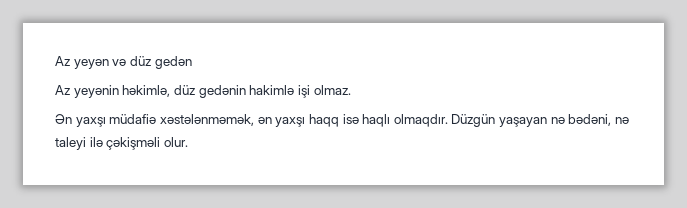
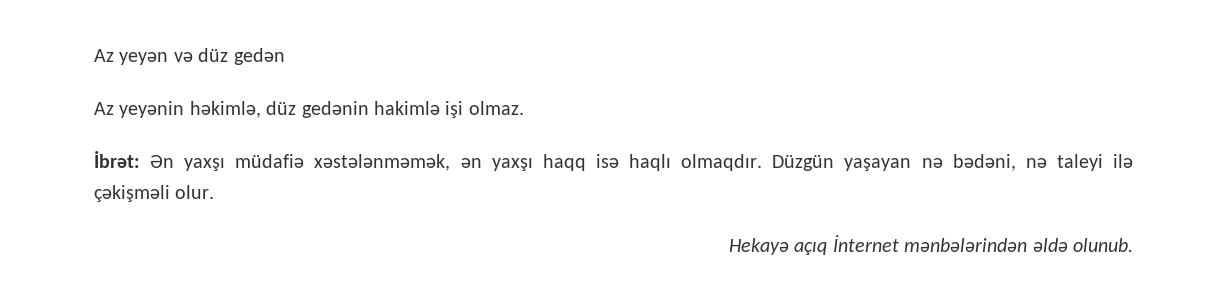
- Ən yaxşı müdafiə xəstələnməmək, ən yaxşı haqq isə haqlı olmaqdır.
+ İbrət: Ən yaxşı müdafiə xəstələnməmək, ən yaxşı haqq isə haqlı olmaqdır.
+ Hekayə açıq İnternet mənbələrindən əldə olunub.

